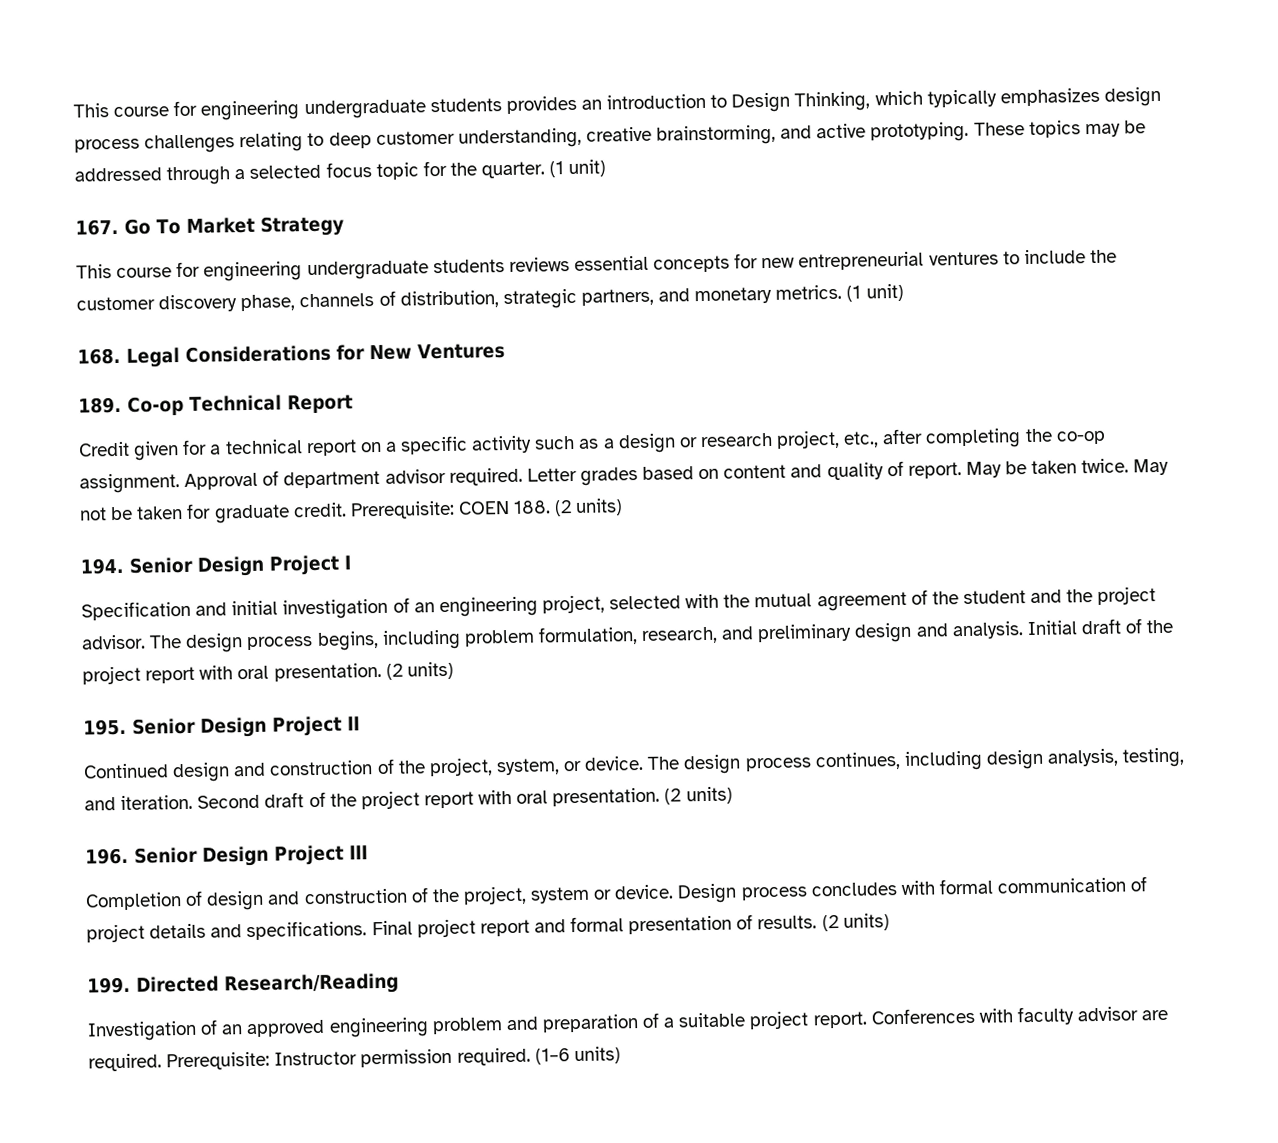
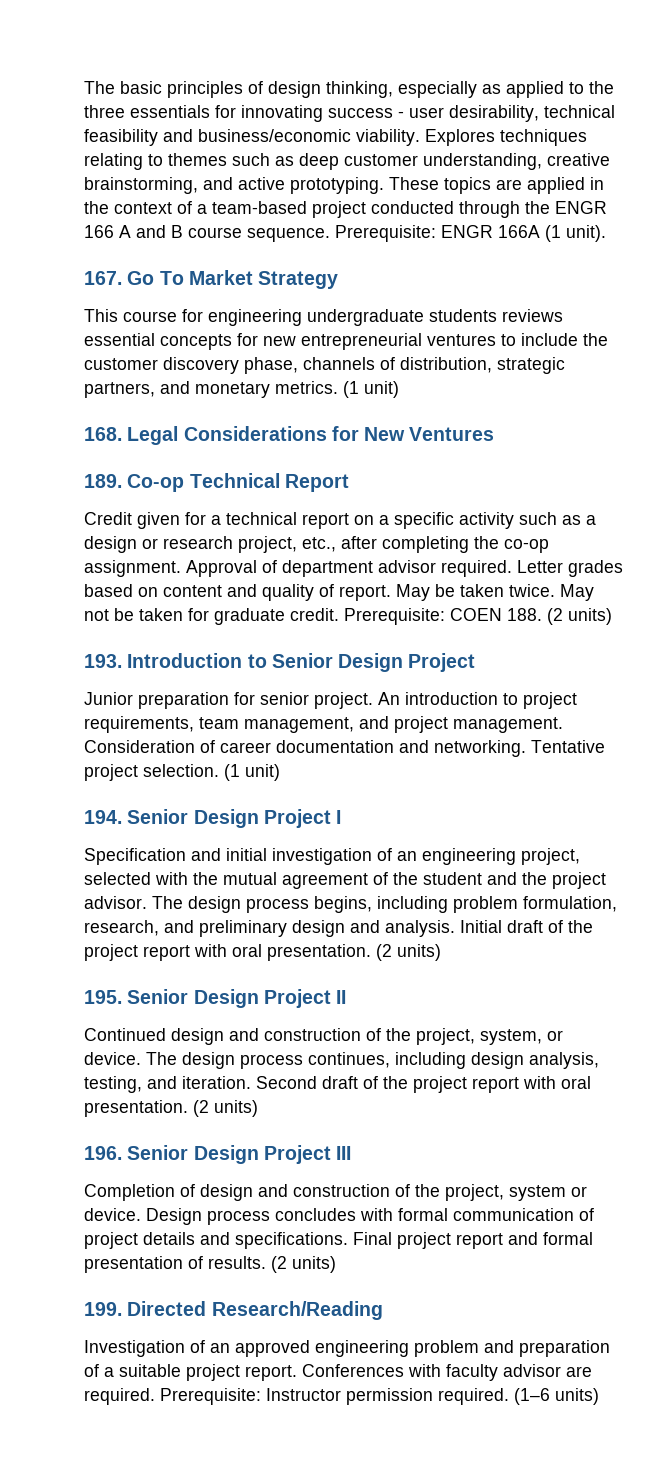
- This course for engineering undergraduate students provides an introduction to Design Thinking, which typically emphasizes design process challenges relating to deep customer understanding, creative brainstorming, and active prototyping.
+ The basic principles of design thinking, especially as applied to the three essentials for innovating success - user desirability, technical feasibility and business/economic viability. Explores techniques relating to themes such as deep customer understanding, creative brainstorming, and active prototyping.
- These topics may be addressed through a selected focus topic for the quarter. (1 unit)
+ These topics are applied in the context of a team-based project conducted through the ENGR 166 A and B course sequence. Prerequisite: ENGR 166A (1 unit).
+ 193. Introduction to Senior Design Project
+ Junior preparation for senior project. An introduction to project requirements, team management, and project management. Consideration of career documentation and networking. Tentative project selection. (1 unit)

